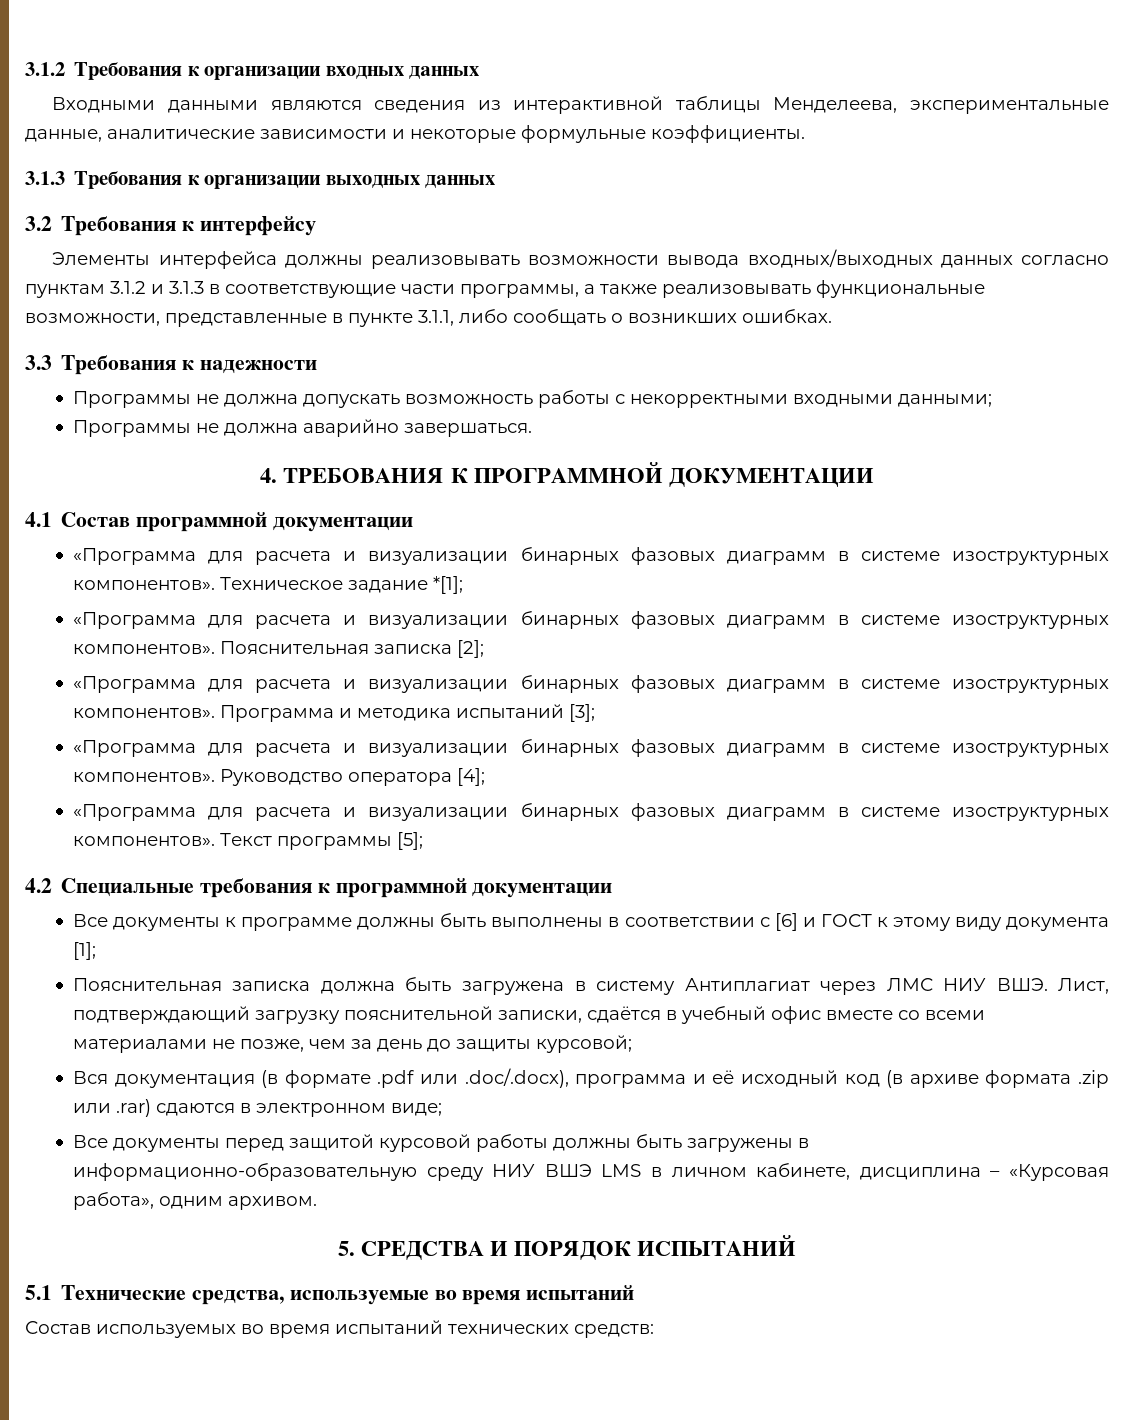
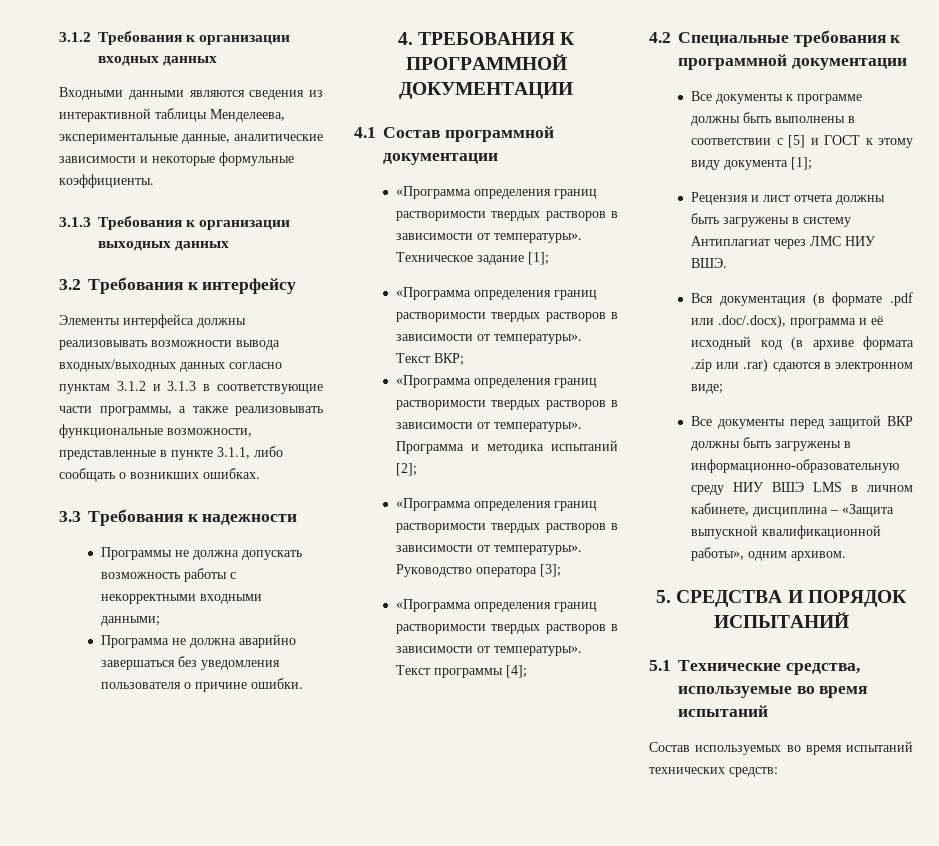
- Программы не должна аварийно завершаться.
+ Программа не должна аварийно завершаться без уведомления пользователя о причине ошибки.
  4.1 Состав программной документации
- «Программа для расчета и визуализации бинарных фазовых диаграмм в системе изоструктурных компонентов».
+ «Программа определения границ растворимости твердых растворов в зависимости от температуры».
- Техническое задание *[1];
- «Программа для расчета и визуализации бинарных фазовых диаграмм в системе изоструктурных компонентов». Пояснительная записка [2];
- «Программа для расчета и визуализации бинарных фазовых диаграмм в системе изоструктурных компонентов». Программа и методика испытаний [3];
- «Программа для расчета и визуализации бинарных фазовых диаграмм в системе изоструктурных компонентов». Руководство оператора [4];
- «Программа для расчета и визуализации бинарных фазовых диаграмм в системе изоструктурных компонентов».
+ Техническое задание [1];
+ «Программа определения границ растворимости твердых растворов в зависимости от температуры». Текст ВКР;
+ «Программа определения границ растворимости твердых растворов в зависимости от температуры». Программа и методика испытаний [2];
+ «Программа определения границ растворимости твердых растворов в зависимости от температуры». Руководство оператора [3];
+ «Программа определения границ растворимости твердых растворов в зависимости от температуры».
- Текст программы [5];
+ Текст программы [4];
- Все документы к программе должны быть выполнены в соответствии с [6] и ГОСТ к этому виду документа [1];
+ Все документы к программе должны быть выполнены в соответствии с [5] и ГОСТ к этому виду документа [1];
- Пояснительная записка должна быть загружена в систему Антиплагиат через ЛМС НИУ ВШЭ. Лист, подтверждающий загрузку пояснительной записки, сдаётся в учебный офис вместе со всеми материалами не позже, чем за день до защиты курсовой;
+ Рецензия и лист отчета должны быть загружены в систему Антиплагиат через ЛМС НИУ ВШЭ.
- Все документы перед защитой курсовой работы должны быть загружены в информационно-образовательную среду НИУ ВШЭ LMS в личном кабинете, дисциплина – «Курсовая работа», одним архивом.
+ Все документы перед защитой ВКР должны быть загружены в информационно-образовательную среду НИУ ВШЭ LMS в личном кабинете, дисциплина – «Защита выпускной квалификационной работы», одним архивом.

